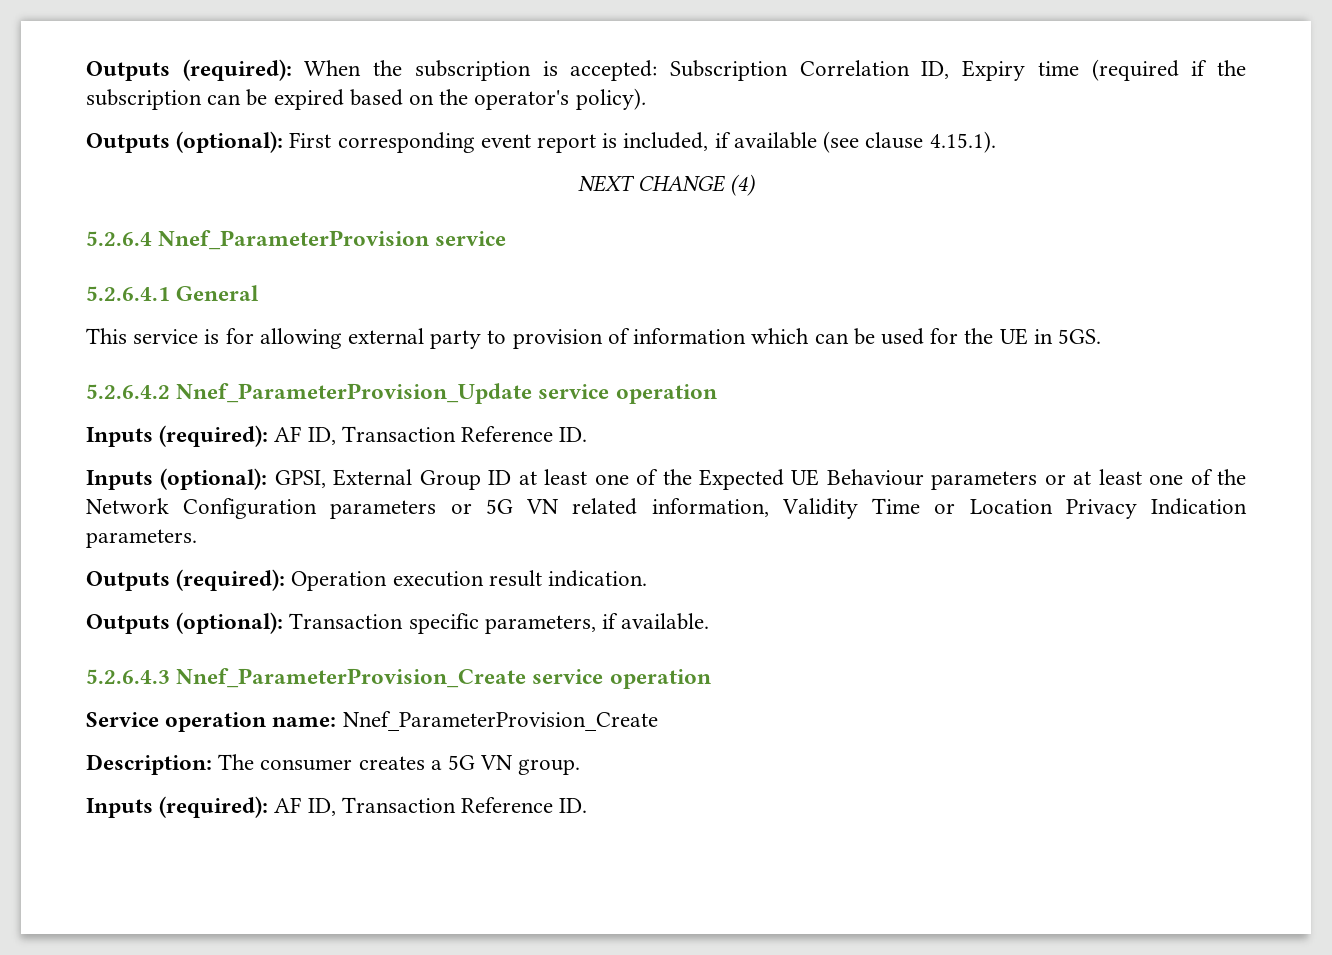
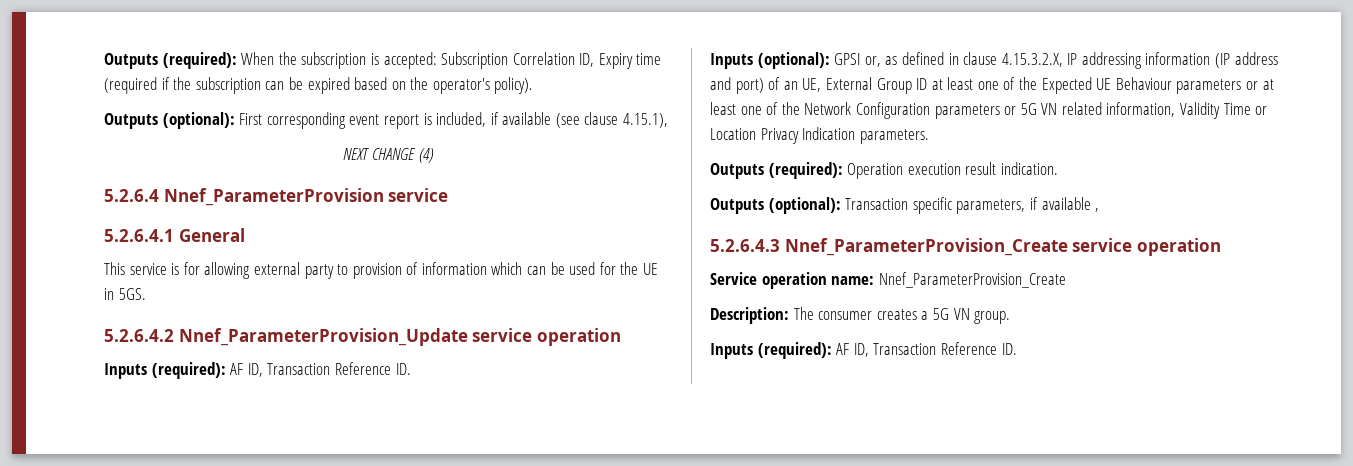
- Outputs (optional): First corresponding event report is included, if available (see clause 4.15.1).
+ Outputs (optional): First corresponding event report is included, if available (see clause 4.15.1),
- Inputs (optional): GPSI, External Group ID at least one of the Expected UE Behaviour parameters or at least one of the Network Configuration parameters or 5G VN related information, Validity Time or Location Privacy Indication parameters.
+ Inputs (optional): GPSI or, as defined in clause 4.15.3.2.X, IP addressing information (IP address and port) of an UE, External Group ID at least one of the Expected UE Behaviour parameters or at least one of the Network Configuration parameters or 5G VN related information, Validity Time or Location Privacy Indication parameters.
- Outputs (optional): Transaction specific parameters, if available.
+ Outputs (optional): Transaction specific parameters, if available ,

